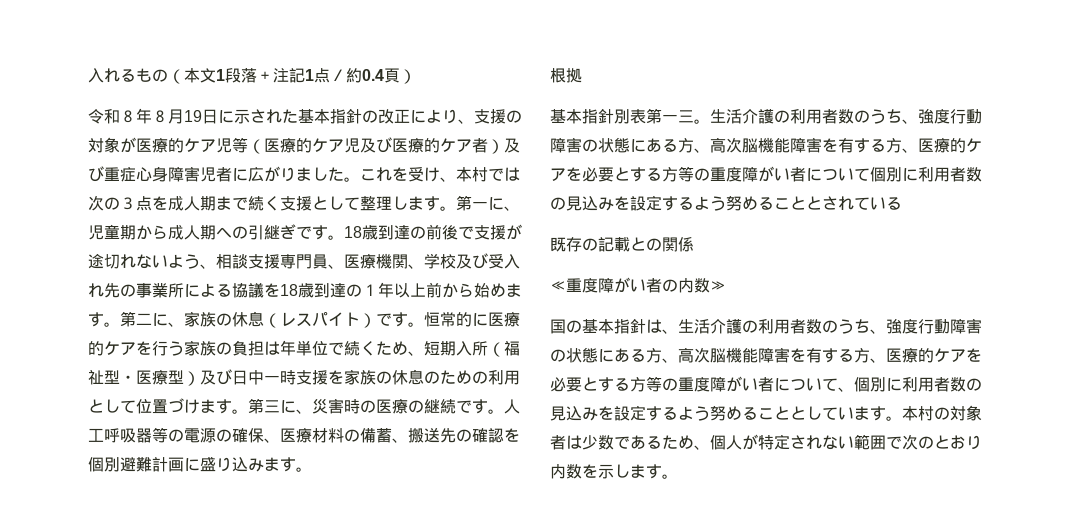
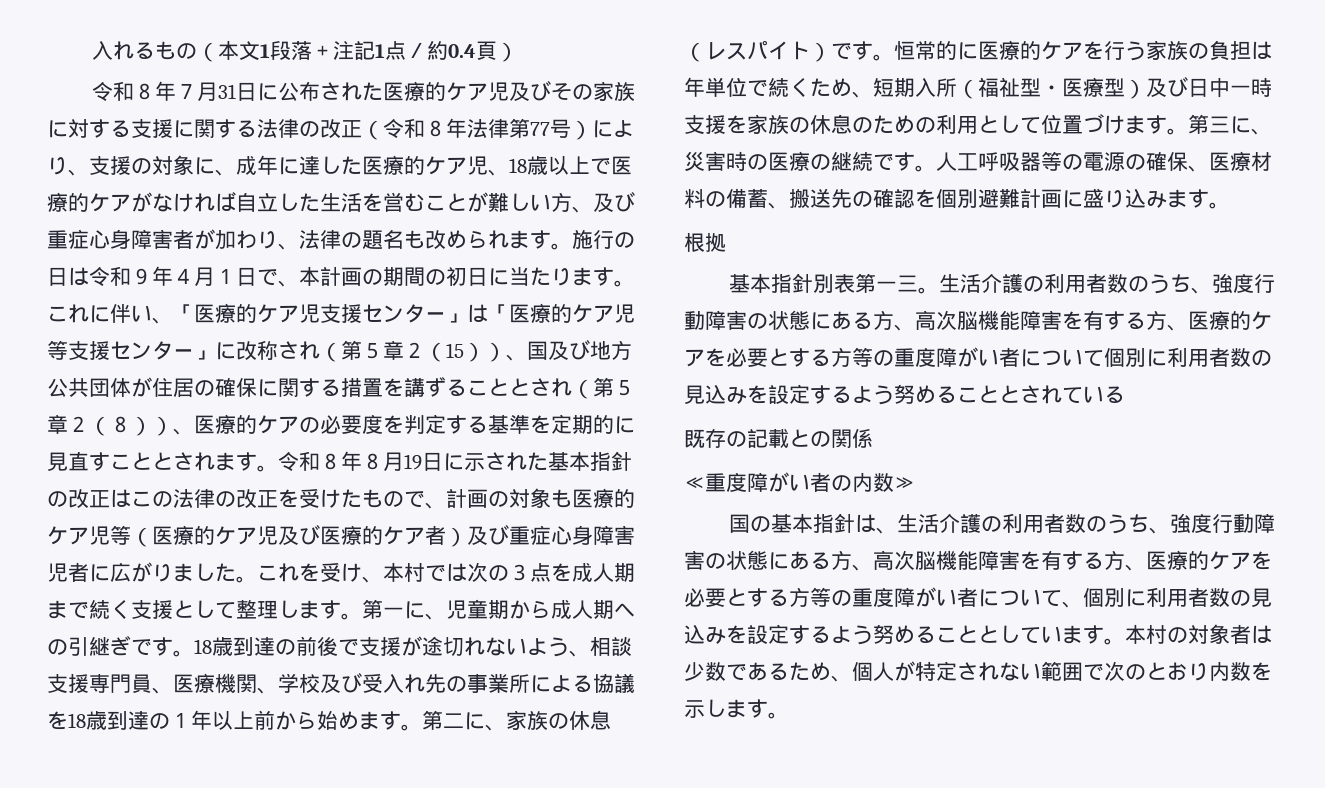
- 令和８年８月19日に示された基本指針の改正により、支援の対象が医療的ケア児等（医療的ケア児及び医療的ケア者）及び重症心身障害児者に広がりました。
+ 令和８年７月31日に公布された医療的ケア児及びその家族に対する支援に関する法律の改正（令和８年法律第77号）により、支援の対象に、成年に達した医療的ケア児、18歳以上で医療的ケアがなければ自立した生活を営むことが難しい方、及び重症心身障害者が加わり、法律の題名も改められます。施行の日は令和９年４月１日で、本計画の期間の初日に当たります。これに伴い、「医療的ケア児支援センター」は「医療的ケア児等支援センター」に改称され（第５章２（15））、国及び地方公共団体が住居の確保に関する措置を講ずることとされ（第５章２（８））、医療的ケアの必要度を判定する基準を定期的に見直すこととされます。令和８年８月19日に示された基本指針の改正はこの法律の改正を受けたもので、計画の対象も医療的ケア児等（医療的ケア児及び医療的ケア者）及び重症心身障害児者に広がりました。

